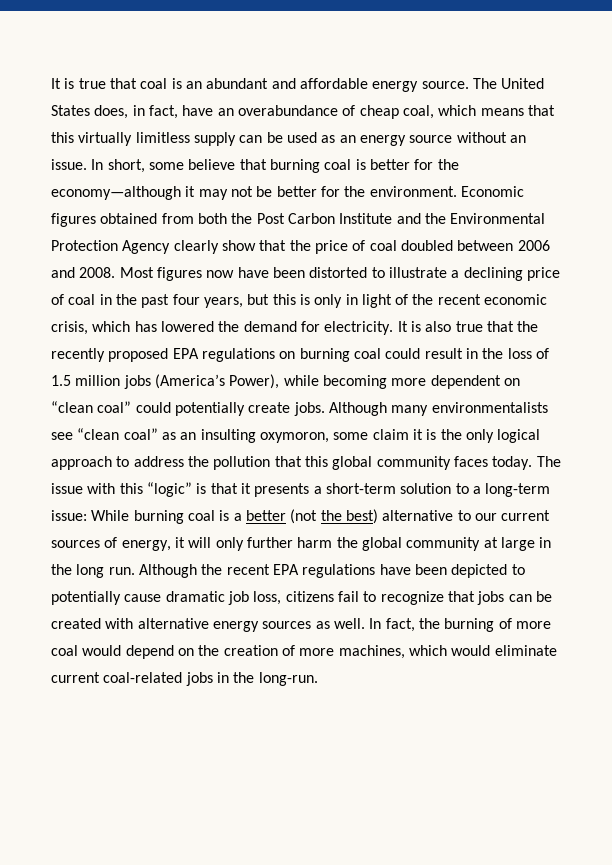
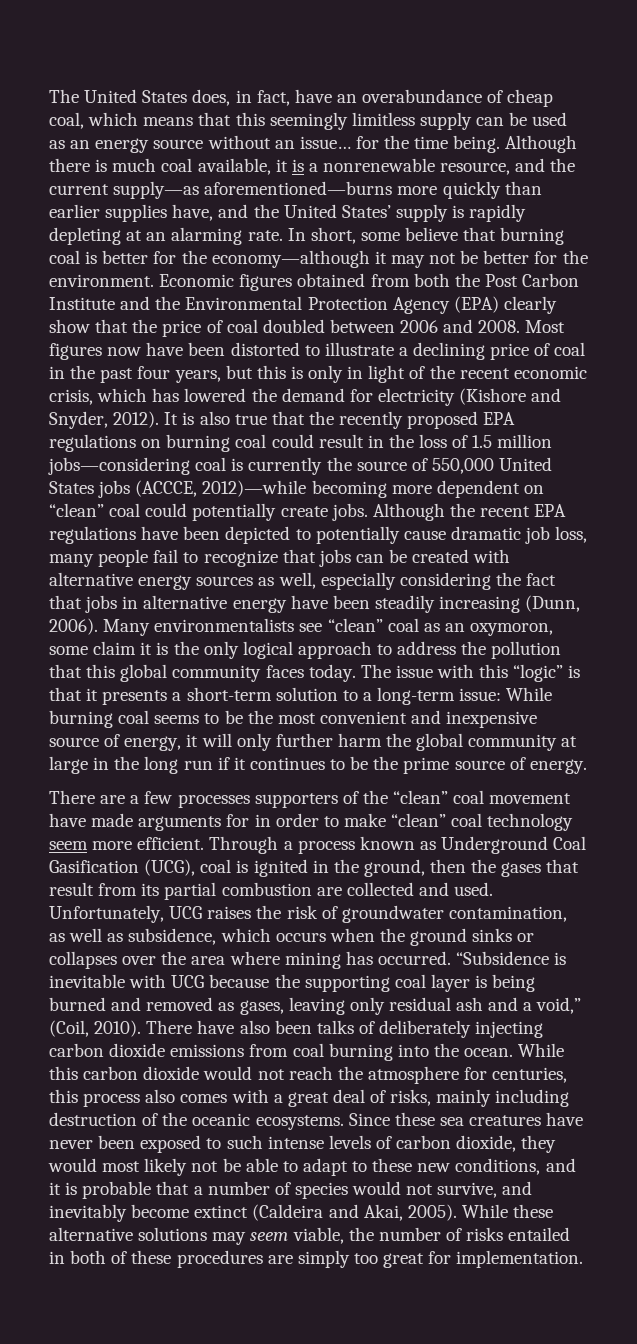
- It is true that coal is an abundant and affordable energy source. The United States does, in fact, have an overabundance of cheap coal, which means that this virtually limitless supply can be used as an energy source without an issue.
+ The United States does, in fact, have an overabundance of cheap coal, which means that this seemingly limitless supply can be used as an energy source without an issue… for the time being. Although there is much coal available, it is a nonrenewable resource, and the current supply—as aforementioned—burns more quickly than earlier supplies have, and the United States’ supply is rapidly depleting at an alarming rate.
- Economic figures obtained from both the Post Carbon Institute and the Environmental Protection Agency clearly show that the price of coal doubled between 2006 and 2008.
+ Economic figures obtained from both the Post Carbon Institute and the Environmental Protection Agency (EPA) clearly show that the price of coal doubled between 2006 and 2008.
- Most figures now have been distorted to illustrate a declining price of coal in the past four years, but this is only in light of the recent economic crisis, which has lowered the demand for electricity.
+ Most figures now have been distorted to illustrate a declining price of coal in the past four years, but this is only in light of the recent economic crisis, which has lowered the demand for electricity (Kishore and Snyder, 2012).
- It is also true that the recently proposed EPA regulations on burning coal could result in the loss of 1.5 million jobs (America’s Power), while becoming more dependent on “clean coal” could potentially create jobs.
+ It is also true that the recently proposed EPA regulations on burning coal could result in the loss of 1.5 million jobs—considering coal is currently the source of 550,000 United States jobs (ACCCE, 2012)—while becoming more dependent on “clean” coal could potentially create jobs.
- Although many environmentalists see “clean coal” as an insulting oxymoron, some claim it is the only logical approach to address the pollution that this global community faces today.
+ Although the recent EPA regulations have been depicted to potentially cause dramatic job loss, many people fail to recognize that jobs can be created with alternative energy sources as well, especially considering the fact that jobs in alternative energy have been steadily increasing (Dunn, 2006). Many environmentalists see “clean” coal as an oxymoron, some claim it is the only logical approach to address the pollution that this global community faces today.
- The issue with this “logic” is that it presents a short-term solution to a long-term issue: While burning coal is a better (not the best) alternative to our current sources of energy, it will only further harm the global community at large in the long run. Although the recent EPA regulations have been depicted to potentially cause dramatic job loss, citizens fail to recognize that jobs can be created with alternative energy sources as well. In fact, the burning of more coal would depend on the creation of more machines, which would eliminate current coal-related jobs in the long-run.
+ The issue with this “logic” is that it presents a short-term solution to a long-term issue: While burning coal seems to be the most convenient and inexpensive source of energy, it will only further harm the global community at large in the long run if it continues to be the prime source of energy.
+ There are a few processes supporters of the “clean” coal movement have made arguments for in order to make “clean” coal technology seem more efficient. Through a process known as Underground Coal Gasification (UCG), coal is ignited in the ground, then the gases that result from its partial combustion are collected and used. Unfortunately, UCG raises the risk of groundwater contamination, as well as subsidence, which occurs when the ground sinks or collapses over the area where mining has occurred. “Subsidence is inevitable with UCG because the supporting coal layer is being burned and removed as gases, leaving only residual ash and a void,” (Coil, 2010). There have also been talks of deliberately injecting carbon dioxide emissions from coal burning into the ocean. While this carbon dioxide would not reach the atmosphere for centuries, this process also comes with a great deal of risks, mainly including destruction of the oceanic ecosystems. Since these sea creatures have never been exposed to such intense levels of carbon dioxide, they would most likely not be able to adapt to these new conditions, and it is probable that a number of species would not survive, and inevitably become extinct (Caldeira and Akai, 2005). While these alternative solutions may seem viable, the number of risks entailed in both of these procedures are simply too great for implementation.

